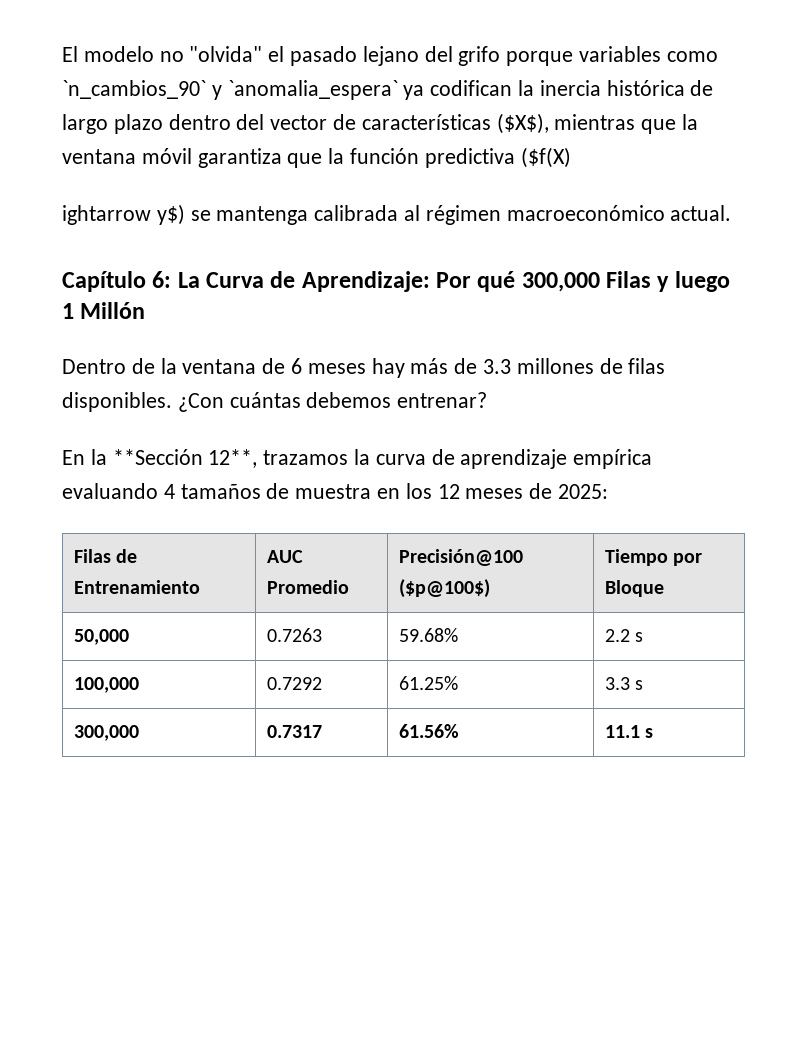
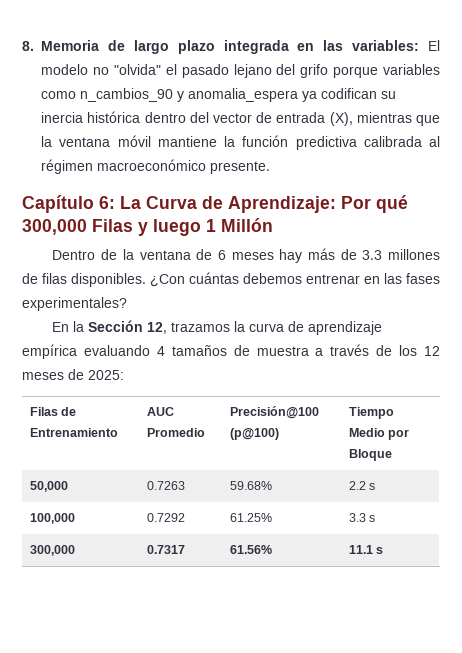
- El modelo no "olvida" el pasado lejano del grifo porque variables como `n_cambios_90` y `anomalia_espera` ya codifican la inercia histórica de largo plazo dentro del vector de características ($X$), mientras que la ventana móvil garantiza que la función predictiva ($f(X)
- ightarrow y$) se mantenga calibrada al régimen macroeconómico actual.
+ 8. Memoria de largo plazo integrada en las variables: El modelo no "olvida" el pasado lejano del grifo porque variables como n_cambios_90 y anomalia_espera ya codifican su inercia histórica dentro del vector de entrada (X), mientras que la ventana móvil mantiene la función predictiva calibrada al régimen macroeconómico presente.
- ¿Con cuántas debemos entrenar?
+ ¿Con cuántas debemos entrenar en las fases experimentales?
- En la **Sección 12**, trazamos la curva de aprendizaje empírica evaluando 4 tamaños de muestra en los 12 meses de 2025:
+ En la Sección 12, trazamos la curva de aprendizaje empírica evaluando 4 tamaños de muestra a través de los 12 meses de 2025:
- Filas de Entrenamiento | AUC Promedio | Precisión@100 ($p@100$) | Tiempo por Bloque
+ Filas de Entrenamiento | AUC Promedio | Precisión@100 (p@100) | Tiempo Medio por Bloque

